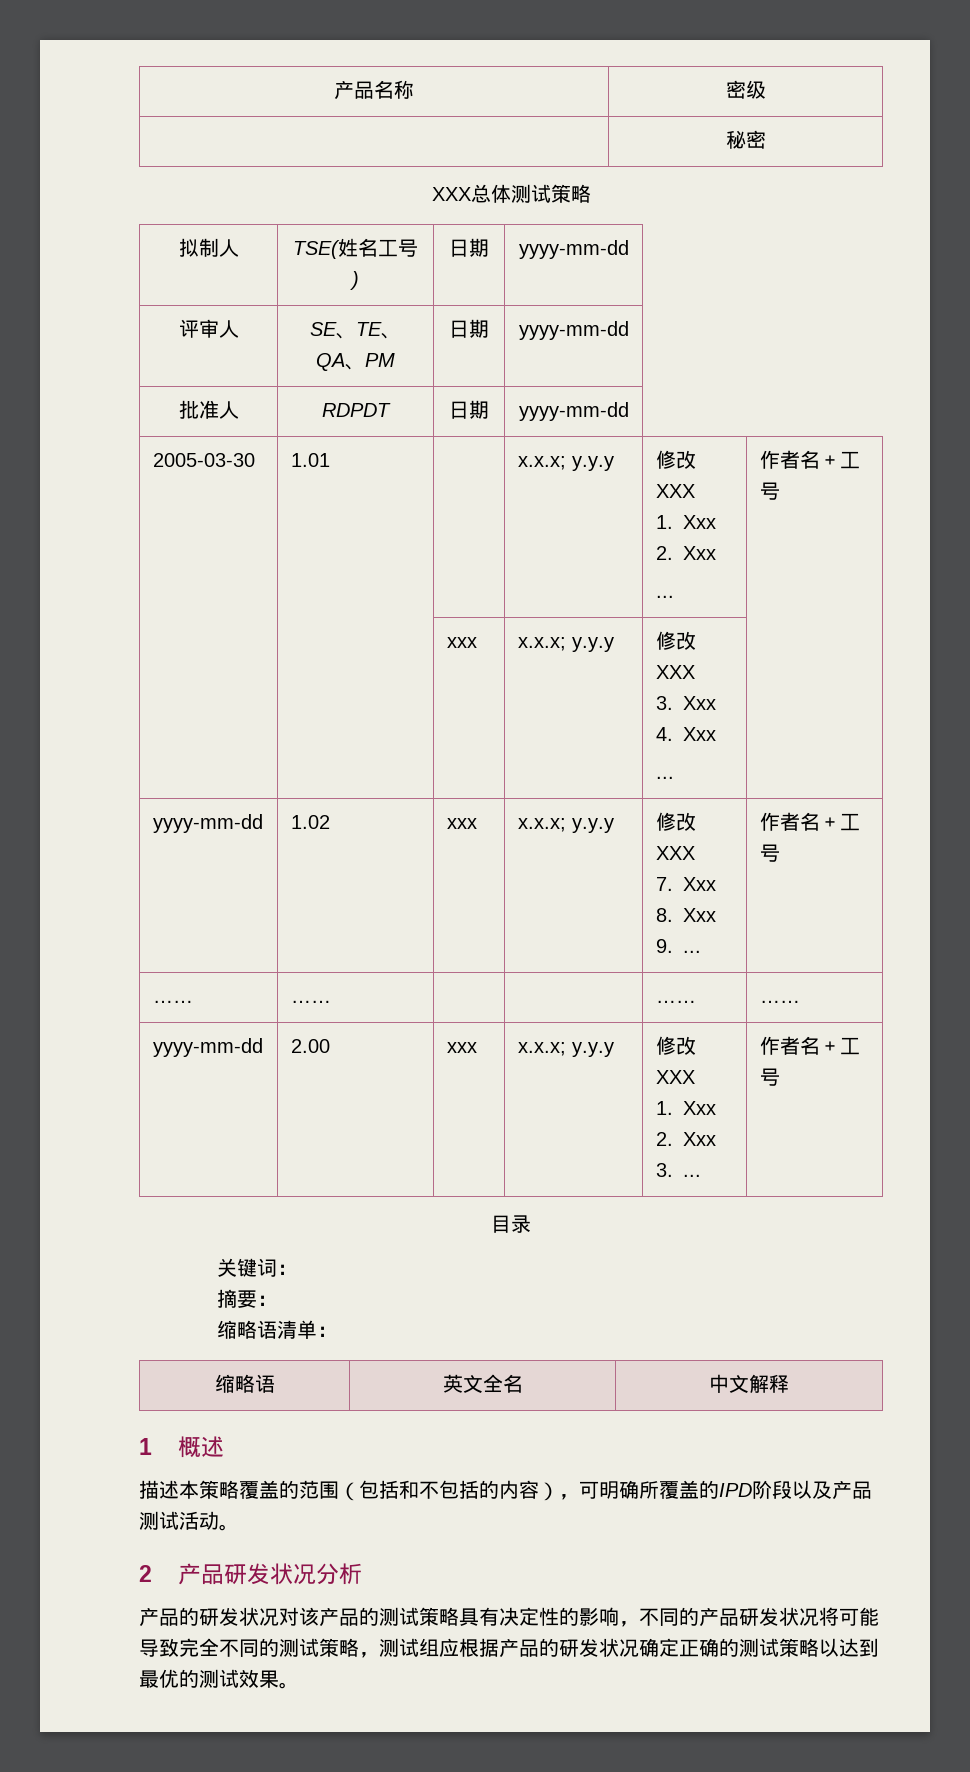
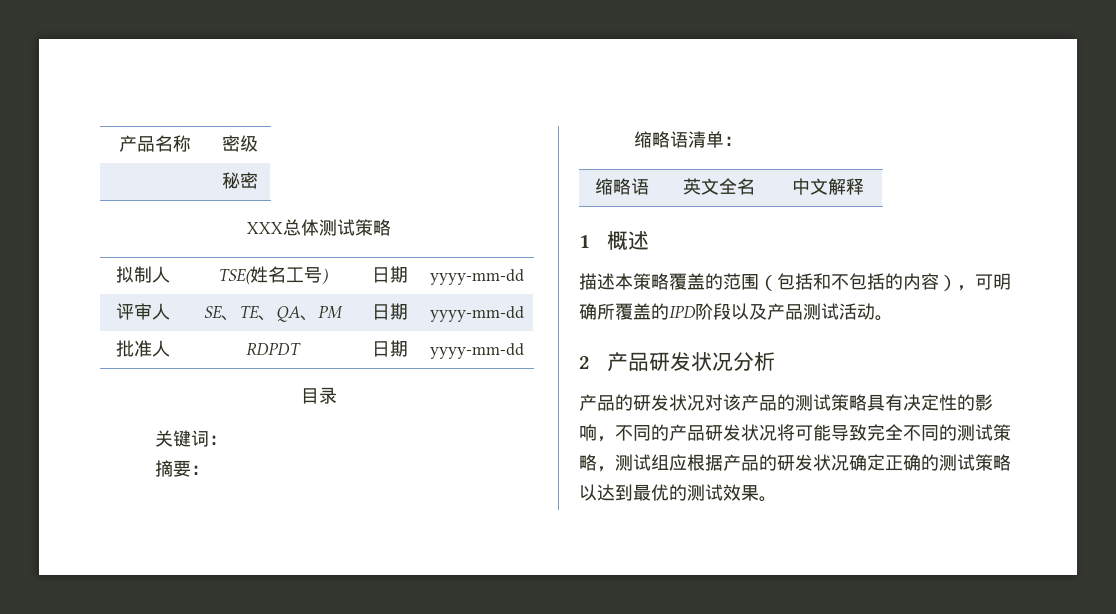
- 2005-03-30 | 1.01 | | x.x.x; y.y.y | 修改XXX
- 1. Xxx
- 2. Xxx
- ... | 作者名＋工号
- | | xxx | x.x.x; y.y.y | 修改XXX
- 3. Xxx
- 4. Xxx
- ... |
- yyyy-mm-dd | 1.02 | xxx | x.x.x; y.y.y | 修改XXX
- 7. Xxx
- 8. Xxx
- 9. ... | 作者名＋工号
- …… | …… | | | …… | ……
- yyyy-mm-dd | 2.00 | xxx | x.x.x; y.y.y | 修改XXX
- 1. Xxx
- 2. Xxx
- 3. ... | 作者名＋工号

